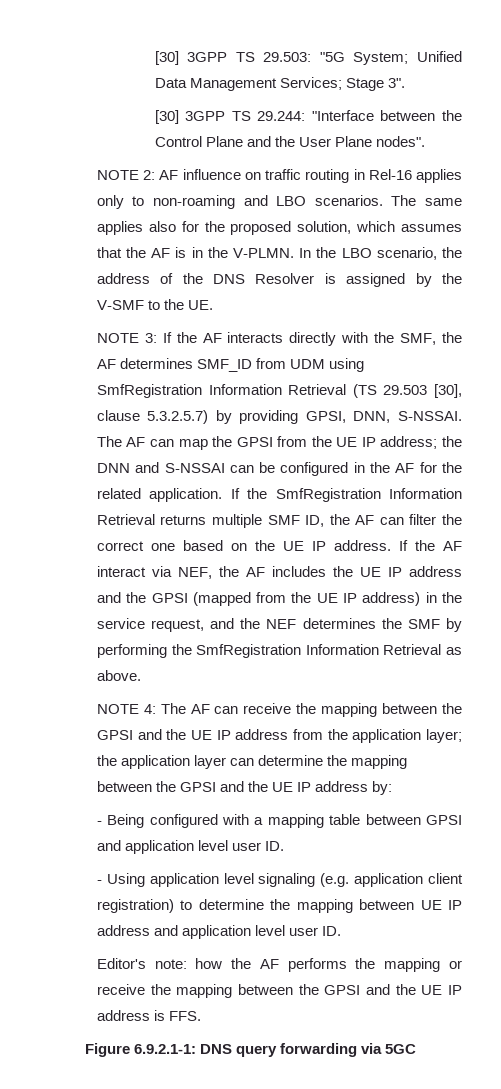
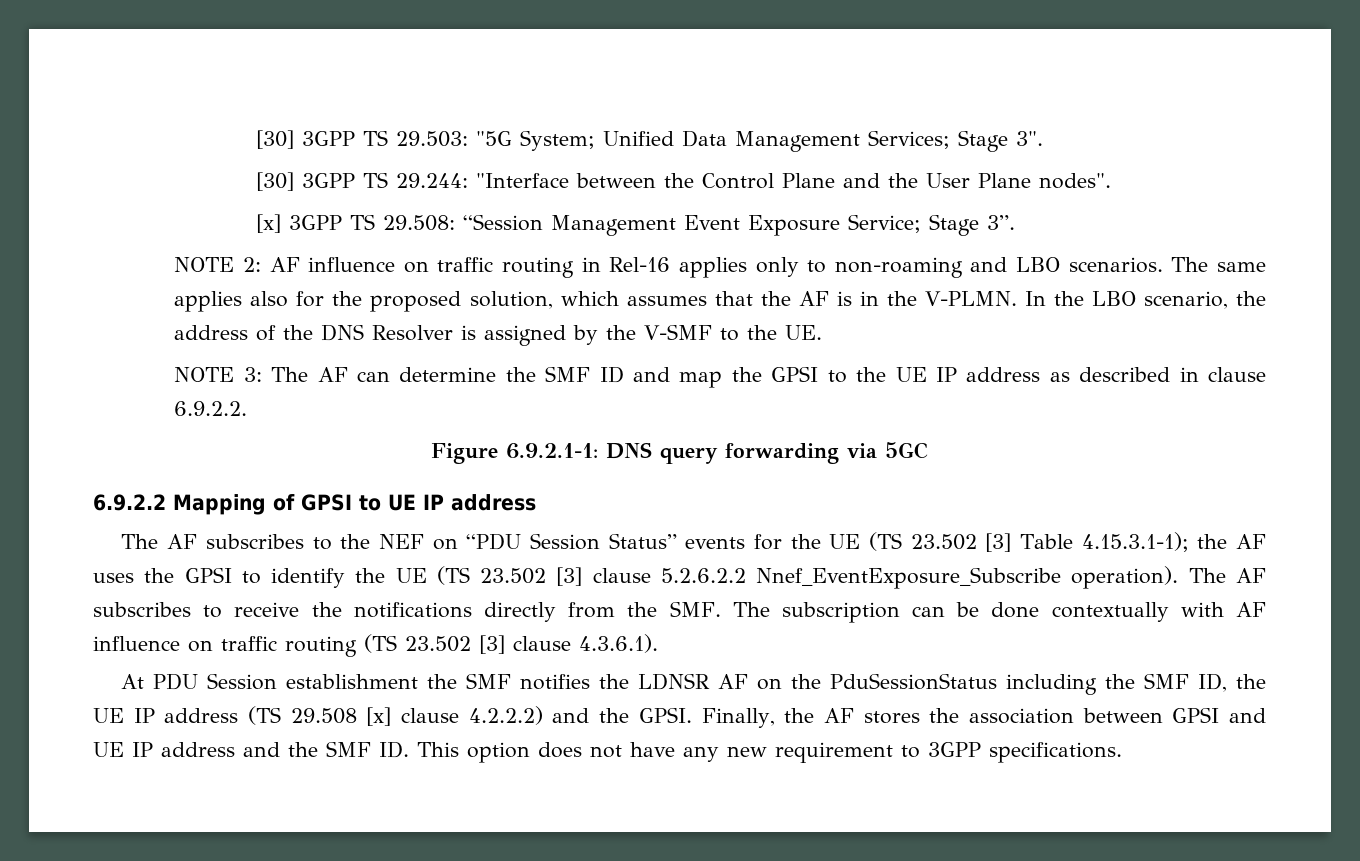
+ [x] 3GPP TS 29.508: “Session Management Event Exposure Service; Stage 3”.
- NOTE 3: If the AF interacts directly with the SMF, the AF determines SMF_ID from UDM using SmfRegistration Information Retrieval (TS 29.503 [30], clause 5.3.2.5.7) by providing GPSI, DNN, S-NSSAI. The AF can map the GPSI from the UE IP address; the DNN and S-NSSAI can be configured in the AF for the related application. If the SmfRegistration Information Retrieval returns multiple SMF ID, the AF can filter the correct one based on the UE IP address. If the AF interact via NEF, the AF includes the UE IP address and the GPSI (mapped from the UE IP address) in the service request, and the NEF determines the SMF by performing the SmfRegistration Information Retrieval as above.
- NOTE 4: The AF can receive the mapping between the GPSI and the UE IP address from the application layer; the application layer can determine the mapping between the GPSI and the UE IP address by:
- - Being configured with a mapping table between GPSI and application level user ID.
- - Using application level signaling (e.g. application client registration) to determine the mapping between UE IP address and application level user ID.
- Editor's note: how the AF performs the mapping or receive the mapping between the GPSI and the UE IP address is FFS.
+ NOTE 3: The AF can determine the SMF ID and map the GPSI to the UE IP address as described in clause 6.9.2.2.
+ 6.9.2.2 Mapping of GPSI to UE IP address
+ The AF subscribes to the NEF on “PDU Session Status” events for the UE (TS 23.502 [3] Table 4.15.3.1-1); the AF uses the GPSI to identify the UE (TS 23.502 [3] clause 5.2.6.2.2 Nnef_EventExposure_Subscribe operation). The AF subscribes to receive the notifications directly from the SMF. The subscription can be done contextually with AF influence on traffic routing (TS 23.502 [3] clause 4.3.6.1).
+ At PDU Session establishment the SMF notifies the LDNSR AF on the PduSessionStatus including the SMF ID, the UE IP address (TS 29.508 [x] clause 4.2.2.2) and the GPSI. Finally, the AF stores the association between GPSI and UE IP address and the SMF ID. This option does not have any new requirement to 3GPP specifications.

